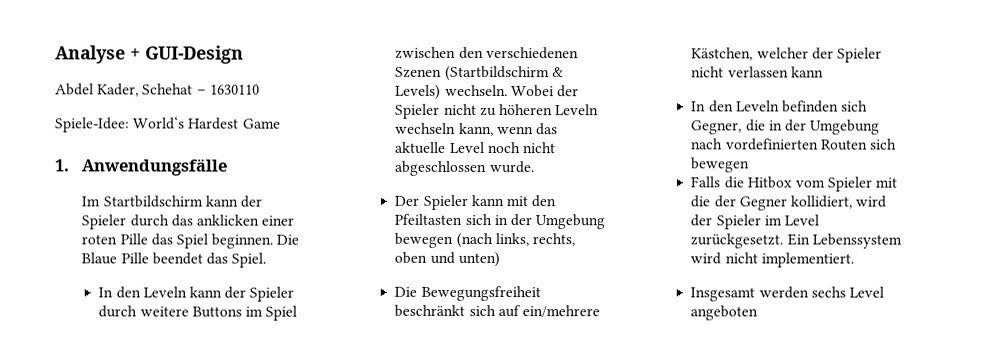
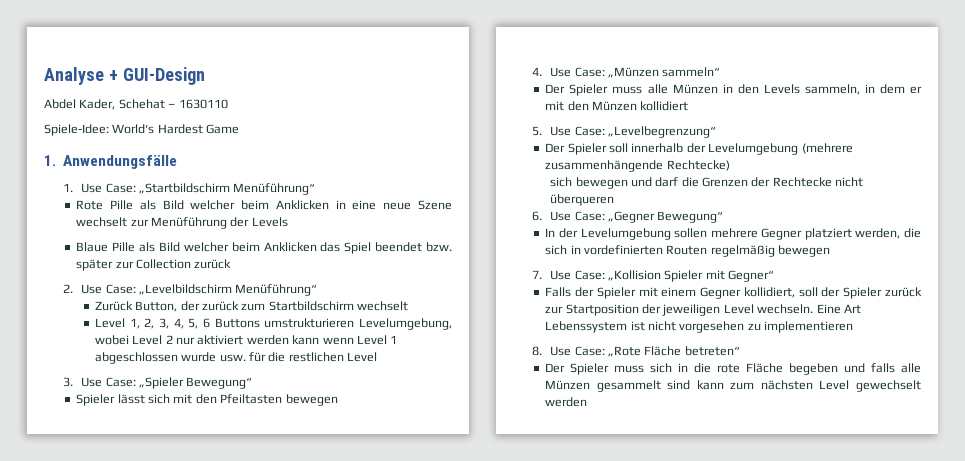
- Im Startbildschirm kann der Spieler durch das anklicken einer roten Pille das Spiel beginnen. Die Blaue Pille beendet das Spiel.
- In den Leveln kann der Spieler durch weitere Buttons im Spiel zwischen den verschiedenen Szenen (Startbildschirm & Levels) wechseln. Wobei der Spieler nicht zu höheren Leveln wechseln kann, wenn das aktuelle Level noch nicht abgeschlossen wurde.
- Der Spieler kann mit den Pfeiltasten sich in der Umgebung bewegen (nach links, rechts, oben und unten)
- Die Bewegungsfreiheit beschränkt sich auf ein/mehrere Kästchen, welcher der Spieler nicht verlassen kann
- In den Leveln befinden sich Gegner, die in der Umgebung nach vordefinierten Routen sich bewegen
- Falls die Hitbox vom Spieler mit die der Gegner kollidiert, wird der Spieler im Level zurückgesetzt. Ein Lebenssystem wird nicht implementiert.
- Insgesamt werden sechs Level angeboten
+ 1. Use Case: „Startbildschirm Menüführung“
+ Rote Pille als Bild welcher beim Anklicken in eine neue Szene wechselt zur Menüführung der Levels
+ Blaue Pille als Bild welcher beim Anklicken das Spiel beendet bzw. später zur Collection zurück
+ 2. Use Case: „Levelbildschirm Menüführung“
+ Zurück Button, der zurück zum Startbildschirm wechselt
+ Level 1, 2, 3, 4, 5, 6 Buttons umstrukturieren Levelumgebung, wobei Level 2 nur aktiviert werden kann wenn Level 1 abgeschlossen wurde usw. für die restlichen Level
+ 3. Use Case: „Spieler Bewegung“
+ Spieler lässt sich mit den Pfeiltasten bewegen
+ 4. Use Case: „Münzen sammeln“
+ Der Spieler muss alle Münzen in den Levels sammeln, in dem er mit den Münzen kollidiert
+ 5. Use Case: „Levelbegrenzung“
+ Der Spieler soll innerhalb der Levelumgebung (mehrere zusammenhängende Rechtecke)
+ sich bewegen und darf die Grenzen der Rechtecke nicht überqueren
+ 6. Use Case: „Gegner Bewegung“
+ In der Levelumgebung sollen mehrere Gegner platziert werden, die sich in vordefinierten Routen regelmäßig bewegen
+ 7. Use Case: „Kollision Spieler mit Gegner“
+ Falls der Spieler mit einem Gegner kollidiert, soll der Spieler zurück zur Startposition der jeweiligen Level wechseln. Eine Art Lebenssystem ist nicht vorgesehen zu implementieren
+ 8. Use Case: „Rote Fläche betreten“
+ Der Spieler muss sich in die rote Fläche begeben und falls alle Münzen gesammelt sind kann zum nächsten Level gewechselt werden

